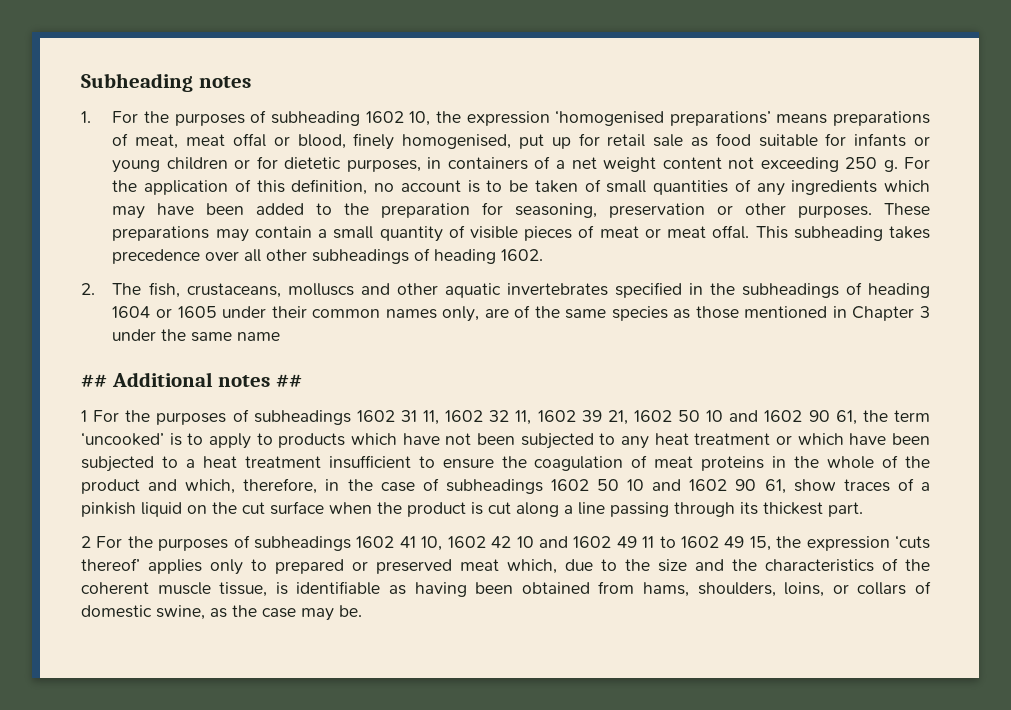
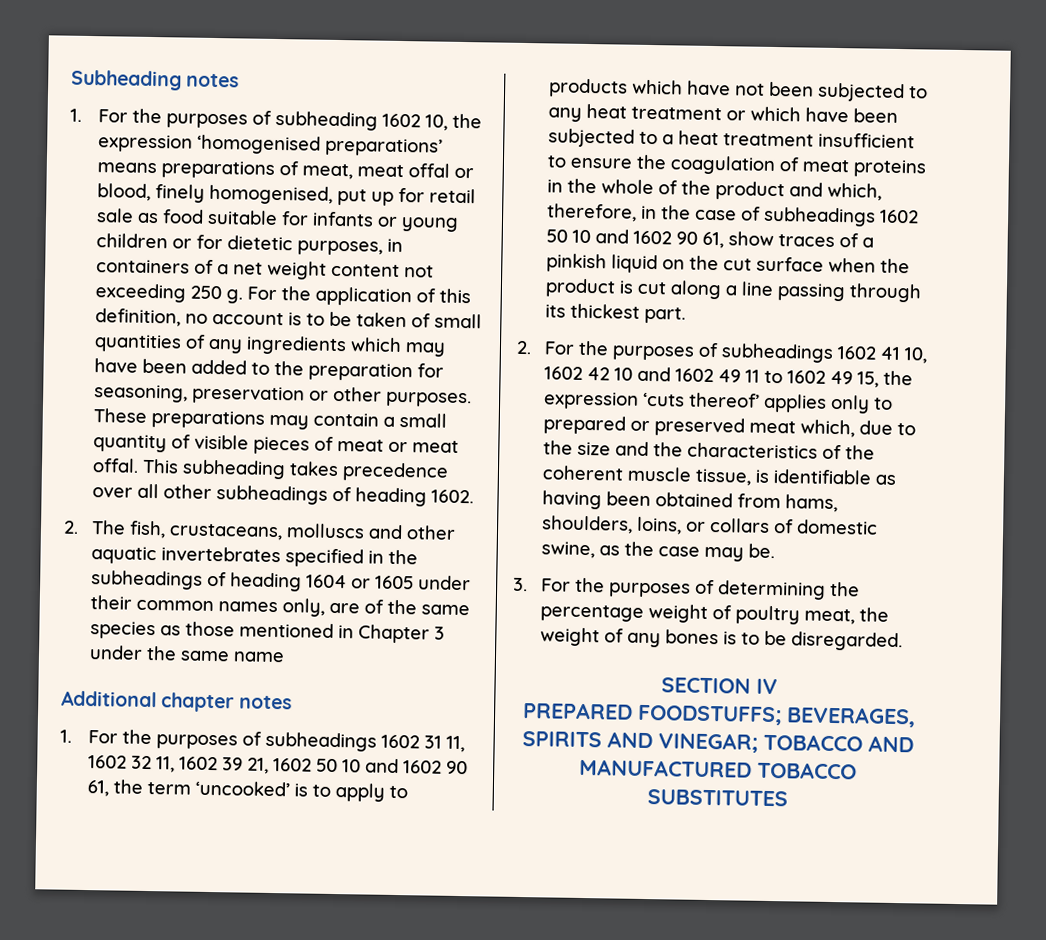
- ## Additional notes ##
- 1 For the purposes of subheadings 1602 31 11, 1602 32 11, 1602 39 21, 1602 50 10 and 1602 90 61, the term ‘uncooked’ is to apply to products which have not been subjected to any heat treatment or which have been subjected to a heat treatment insufficient to ensure the coagulation of meat proteins in the whole of the product and which, therefore, in the case of subheadings 1602 50 10 and 1602 90 61, show traces of a pinkish liquid on the cut surface when the product is cut along a line passing through its thickest part.
+ Additional chapter notes
+ 1. For the purposes of subheadings 1602 31 11, 1602 32 11, 1602 39 21, 1602 50 10 and 1602 90 61, the term ‘uncooked’ is to apply to products which have not been subjected to any heat treatment or which have been subjected to a heat treatment insufficient to ensure the coagulation of meat proteins in the whole of the product and which, therefore, in the case of subheadings 1602 50 10 and 1602 90 61, show traces of a pinkish liquid on the cut surface when the product is cut along a line passing through its thickest part.
- 2 For the purposes of subheadings 1602 41 10, 1602 42 10 and 1602 49 11 to 1602 49 15, the expression ‘cuts thereof’ applies only to prepared or preserved meat which, due to the size and the characteristics of the coherent muscle tissue, is identifiable as having been obtained from hams, shoulders, loins, or collars of domestic swine, as the case may be.
+ 2. For the purposes of subheadings 1602 41 10, 1602 42 10 and 1602 49 11 to 1602 49 15, the expression ‘cuts thereof’ applies only to prepared or preserved meat which, due to the size and the characteristics of the coherent muscle tissue, is identifiable as having been obtained from hams, shoulders, loins, or collars of domestic swine, as the case may be.
+ 3. For the purposes of determining the percentage weight of poultry meat, the weight of any bones is to be disregarded.
+ SECTION IV
+ PREPARED FOODSTUFFS; BEVERAGES, SPIRITS AND VINEGAR; TOBACCO AND MANUFACTURED TOBACCO SUBSTITUTES

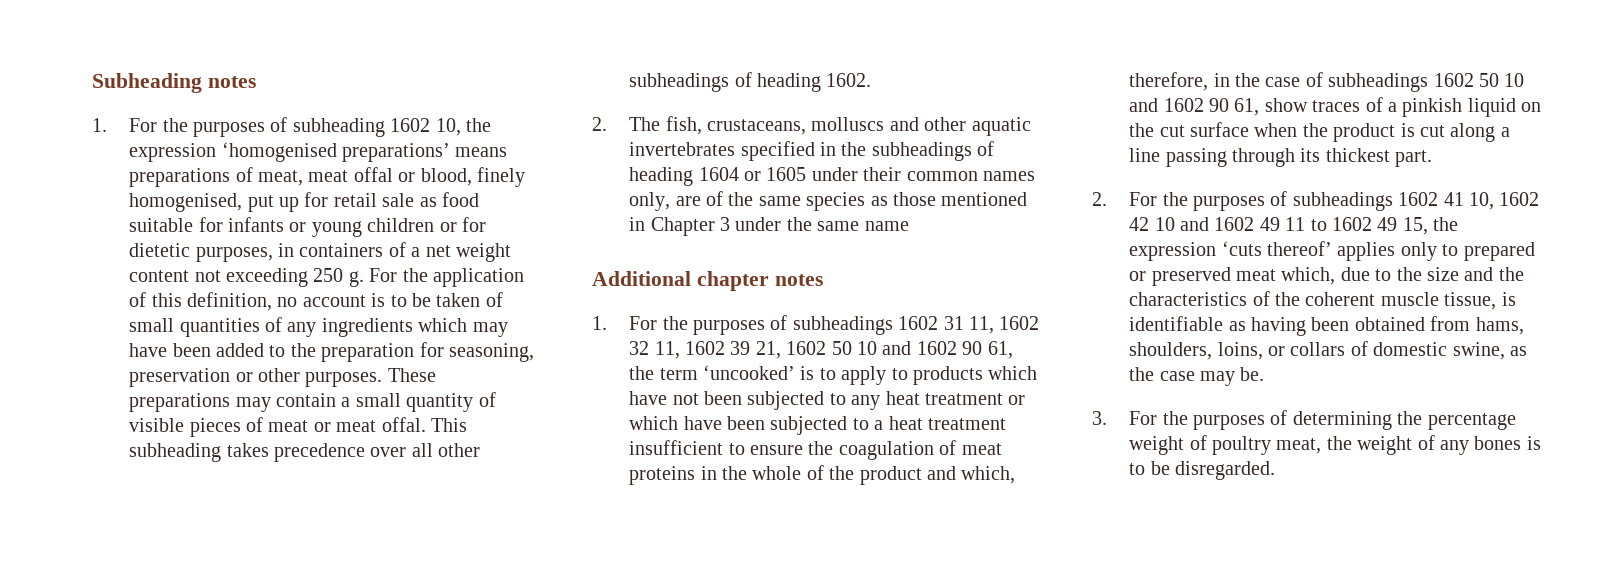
- SECTION IV
- PREPARED FOODSTUFFS; BEVERAGES, SPIRITS AND VINEGAR; TOBACCO AND MANUFACTURED TOBACCO SUBSTITUTES

